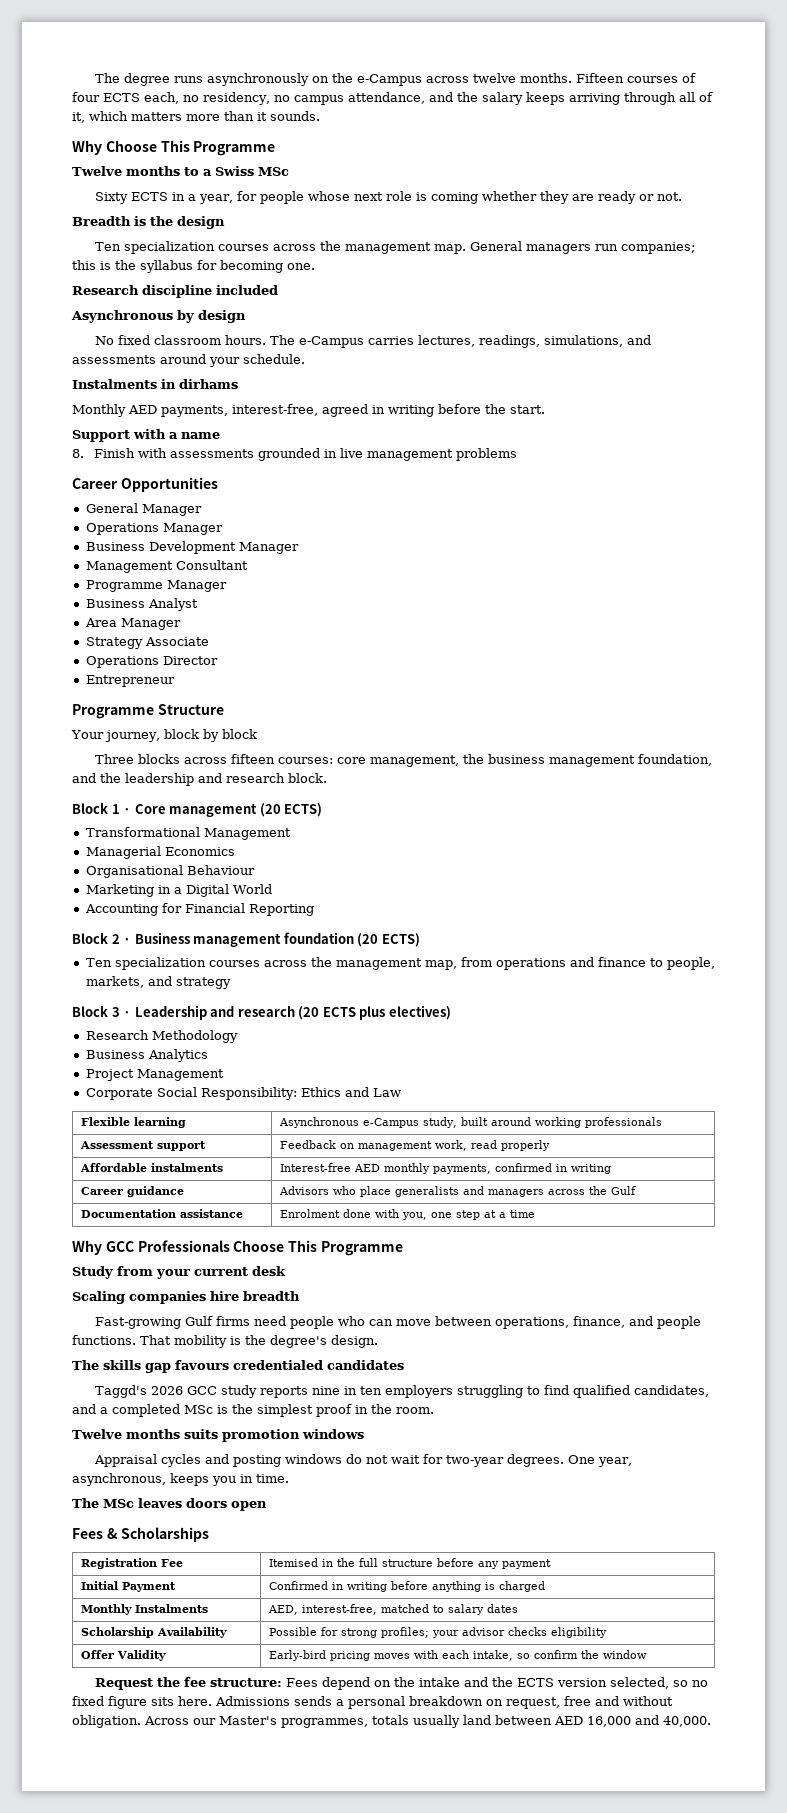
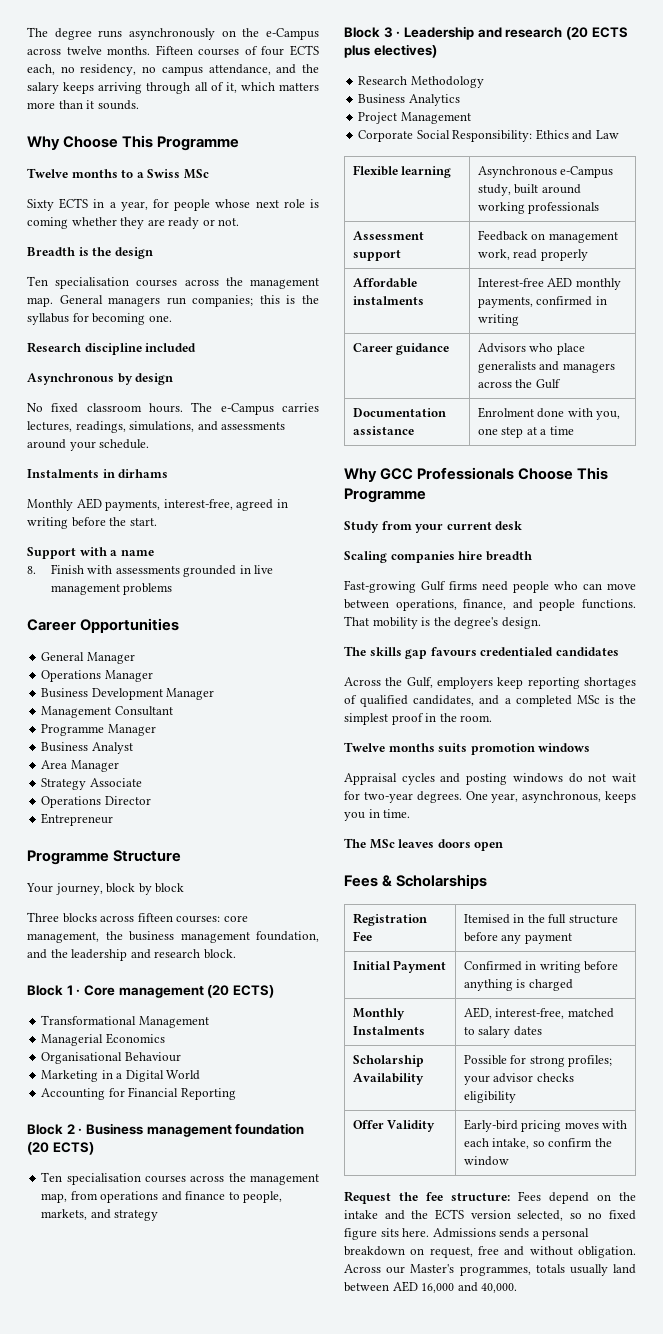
- Ten specialization courses across the management map.
+ Ten specialisation courses across the management map.
- Ten specialization courses across the management map, from operations and finance to people, markets, and strategy
+ Ten specialisation courses across the management map, from operations and finance to people, markets, and strategy
- Taggd's 2026 GCC study reports nine in ten employers struggling to find qualified candidates, and a completed MSc is the simplest proof in the room.
+ Across the Gulf, employers keep reporting shortages of qualified candidates, and a completed MSc is the simplest proof in the room.

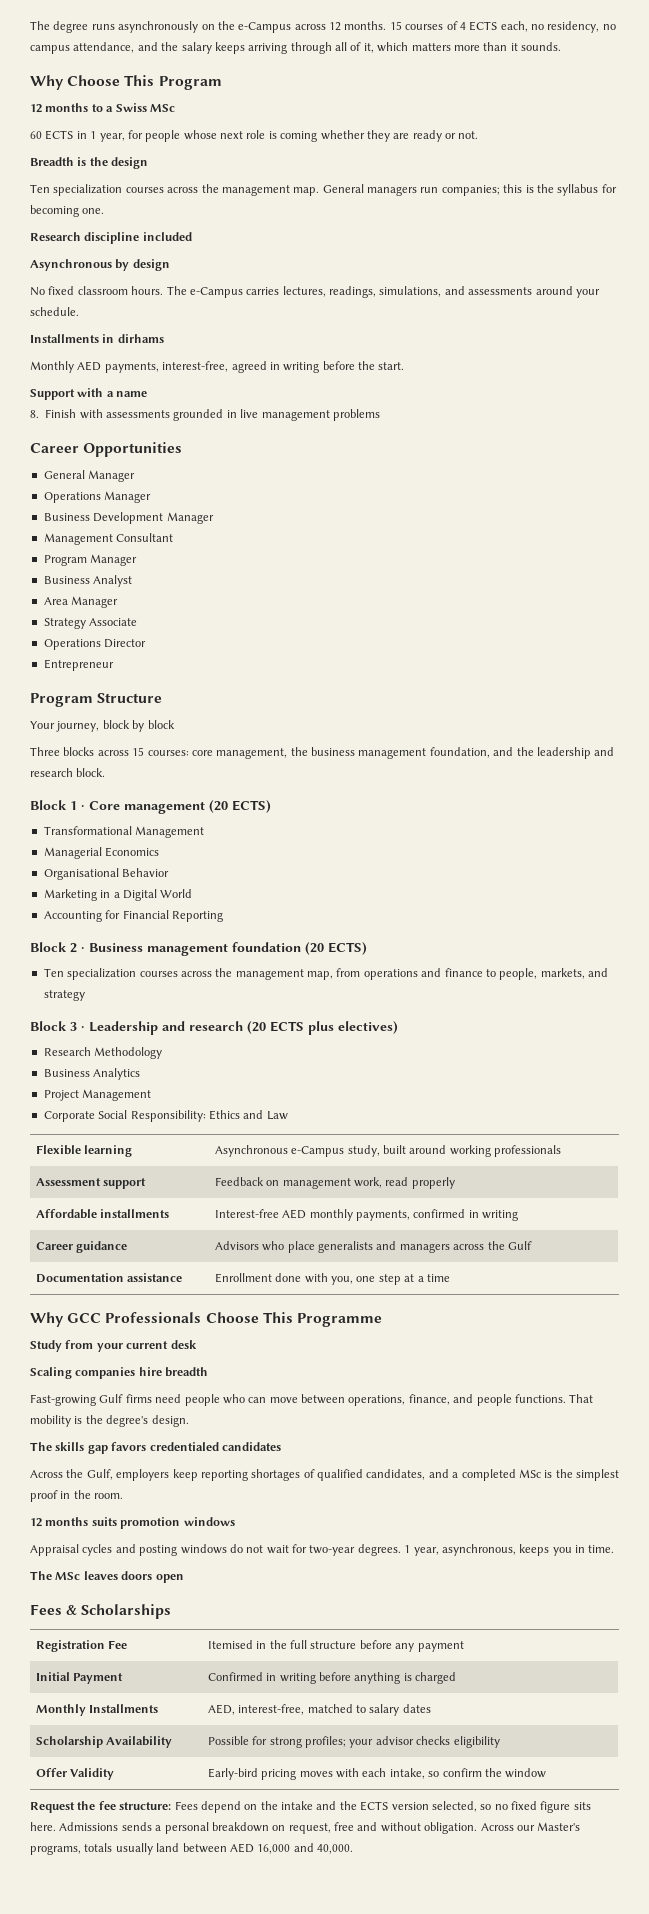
- The degree runs asynchronously on the e-Campus across twelve months. Fifteen courses of four ECTS each, no residency, no campus attendance, and the salary keeps arriving through all of it, which matters more than it sounds.
+ The degree runs asynchronously on the e-Campus across 12 months. 15 courses of 4 ECTS each, no residency, no campus attendance, and the salary keeps arriving through all of it, which matters more than it sounds.
- Why Choose This Programme
- Twelve months to a Swiss MSc
+ Why Choose This Program
+ 12 months to a Swiss MSc
- Sixty ECTS in a year, for people whose next role is coming whether they are ready or not.
+ 60 ECTS in 1 year, for people whose next role is coming whether they are ready or not.
- Ten specialisation courses across the management map.
+ Ten specialization courses across the management map.
- Instalments in dirhams
+ Installments in dirhams
- Programme Manager
+ Program Manager
- Programme Structure
+ Program Structure
- Three blocks across fifteen courses: core management, the business management foundation, and the leadership and research block.
+ Three blocks across 15 courses: core management, the business management foundation, and the leadership and research block.
- Organisational Behaviour
+ Organisational Behavior
- Ten specialisation courses across the management map, from operations and finance to people, markets, and strategy
+ Ten specialization courses across the management map, from operations and finance to people, markets, and strategy
- Affordable instalments | Interest-free AED monthly payments, confirmed in writing
+ Affordable installments | Interest-free AED monthly payments, confirmed in writing
- Documentation assistance | Enrolment done with you, one step at a time
+ Documentation assistance | Enrollment done with you, one step at a time
- The skills gap favours credentialed candidates
+ The skills gap favors credentialed candidates
- Twelve months suits promotion windows
+ 12 months suits promotion windows
- One year, asynchronous, keeps you in time.
+ 1 year, asynchronous, keeps you in time.
- Monthly Instalments | AED, interest-free, matched to salary dates
+ Monthly Installments | AED, interest-free, matched to salary dates
- Across our Master's programmes, totals usually land between AED 16,000 and 40,000.
+ Across our Master's programs, totals usually land between AED 16,000 and 40,000.

